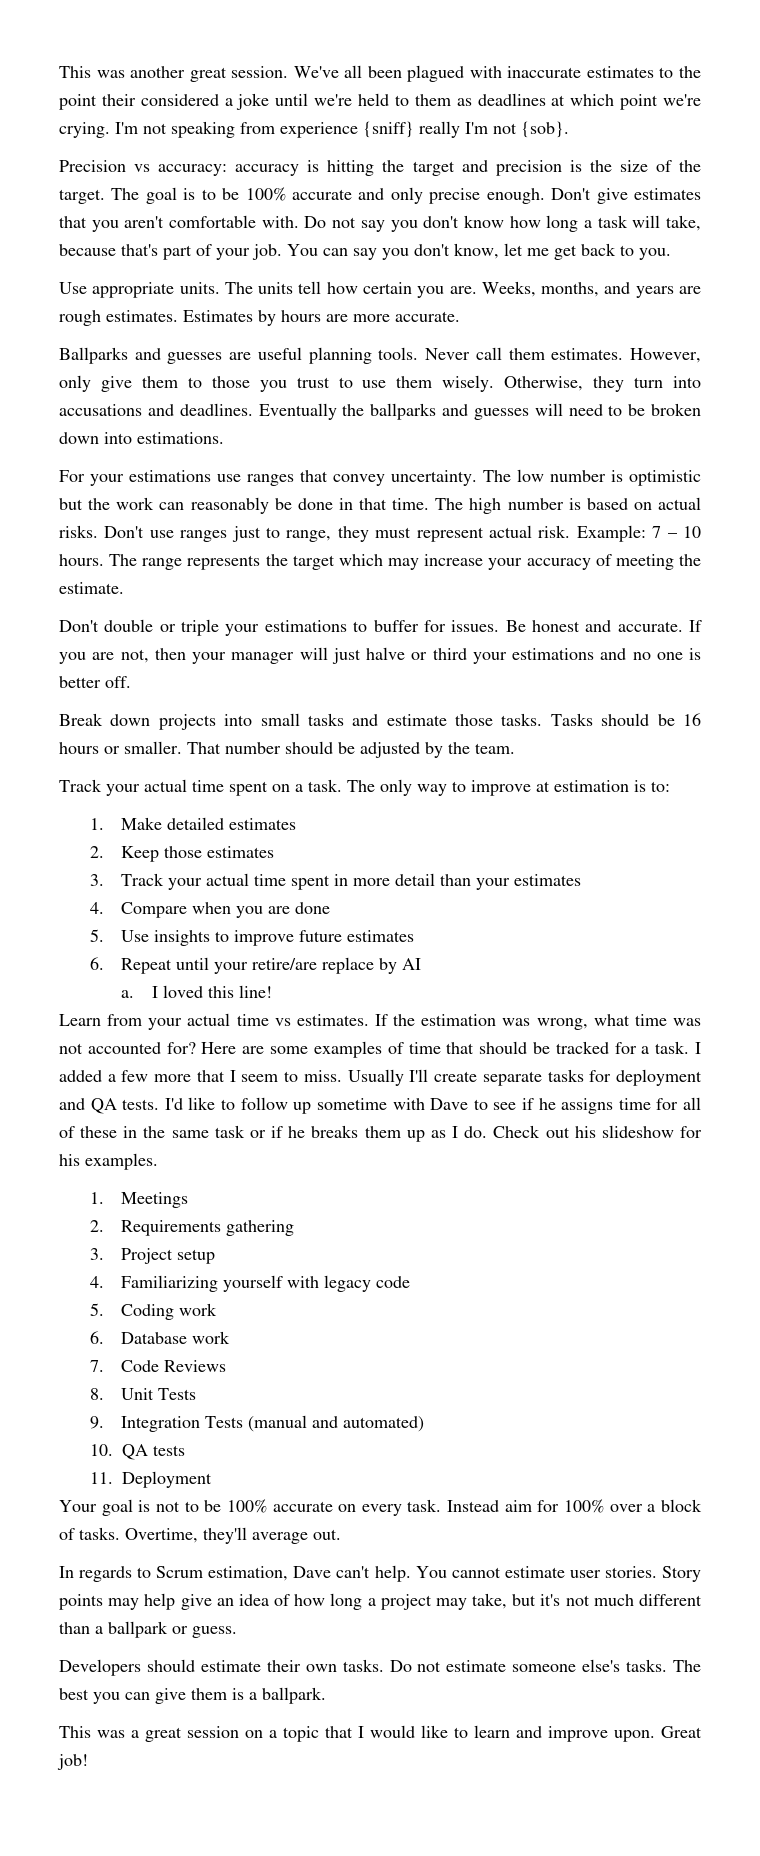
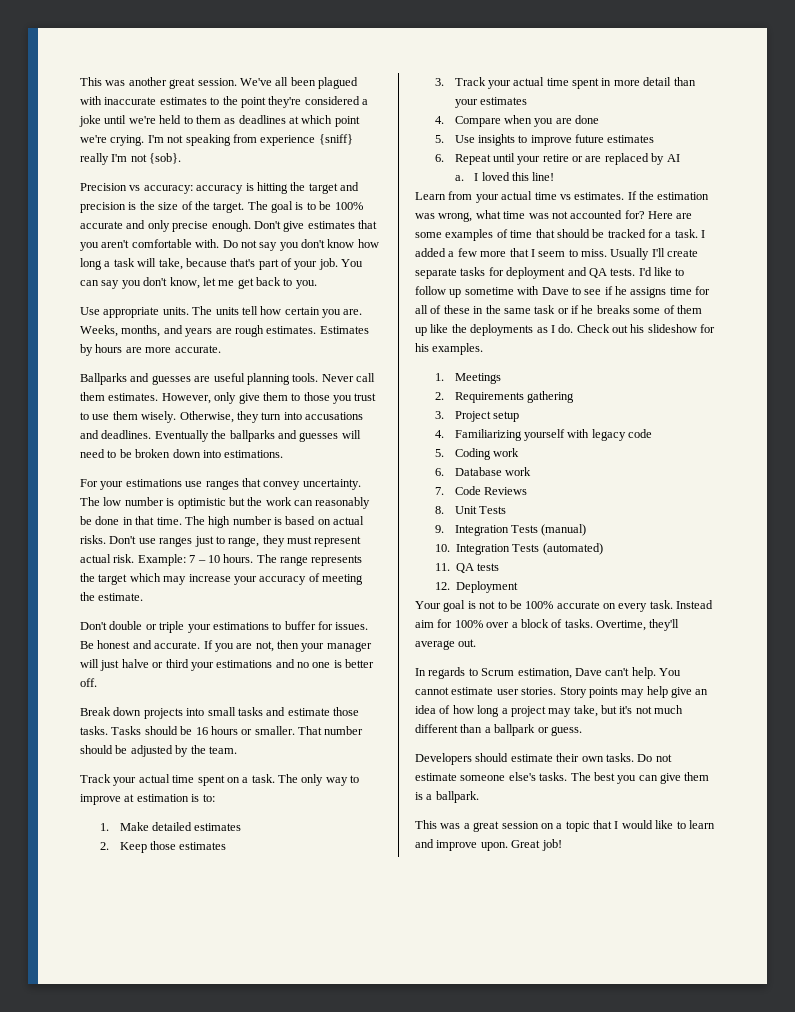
- We've all been plagued with inaccurate estimates to the point their considered a joke until we're held to them as deadlines at which point we're crying.
+ We've all been plagued with inaccurate estimates to the point they're considered a joke until we're held to them as deadlines at which point we're crying.
- 6. Repeat until your retire/are replace by AI
+ 6. Repeat until your retire or are replaced by AI
- I'd like to follow up sometime with Dave to see if he assigns time for all of these in the same task or if he breaks them up as I do.
+ I'd like to follow up sometime with Dave to see if he assigns time for all of these in the same task or if he breaks some of them up like the deployments as I do.
- 9. Integration Tests (manual and automated)
- 10. QA tests
+ 9. Integration Tests (manual)
+ 10. Integration Tests (automated)
+ 11. QA tests
- 11. Deployment
+ 12. Deployment

